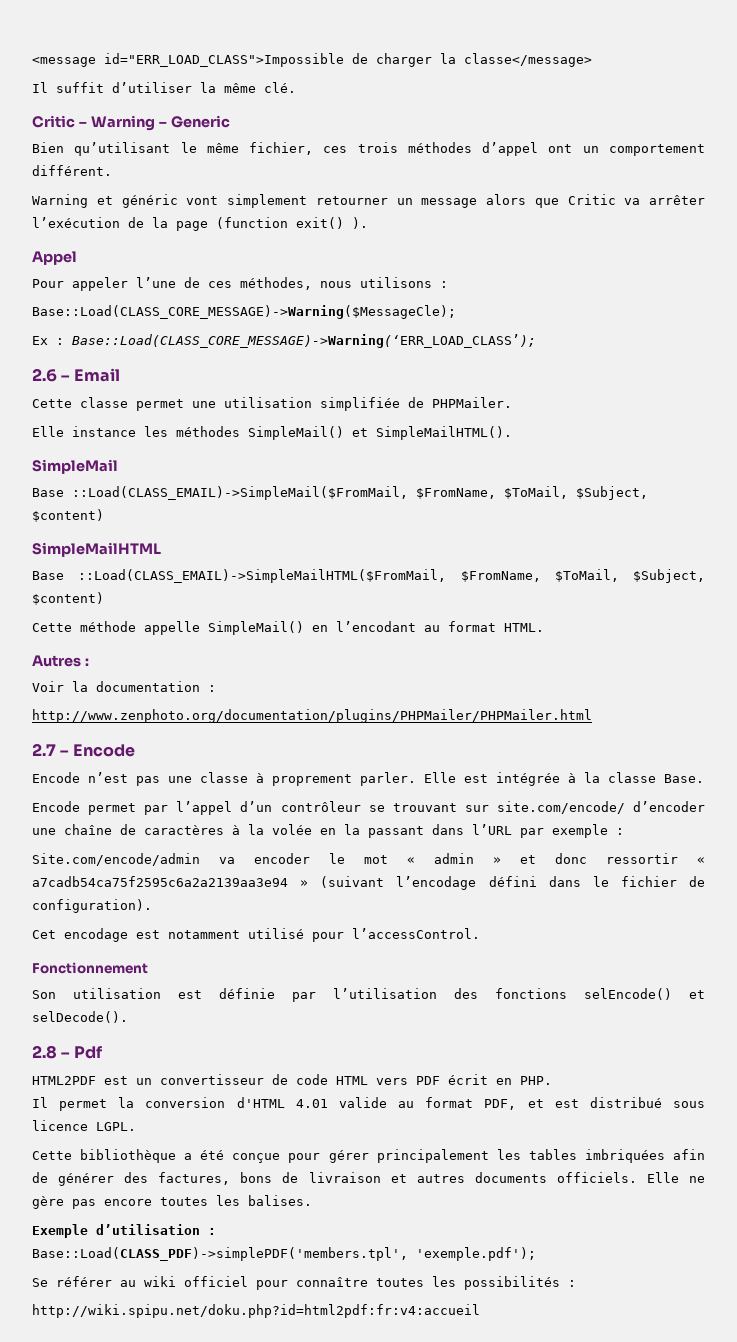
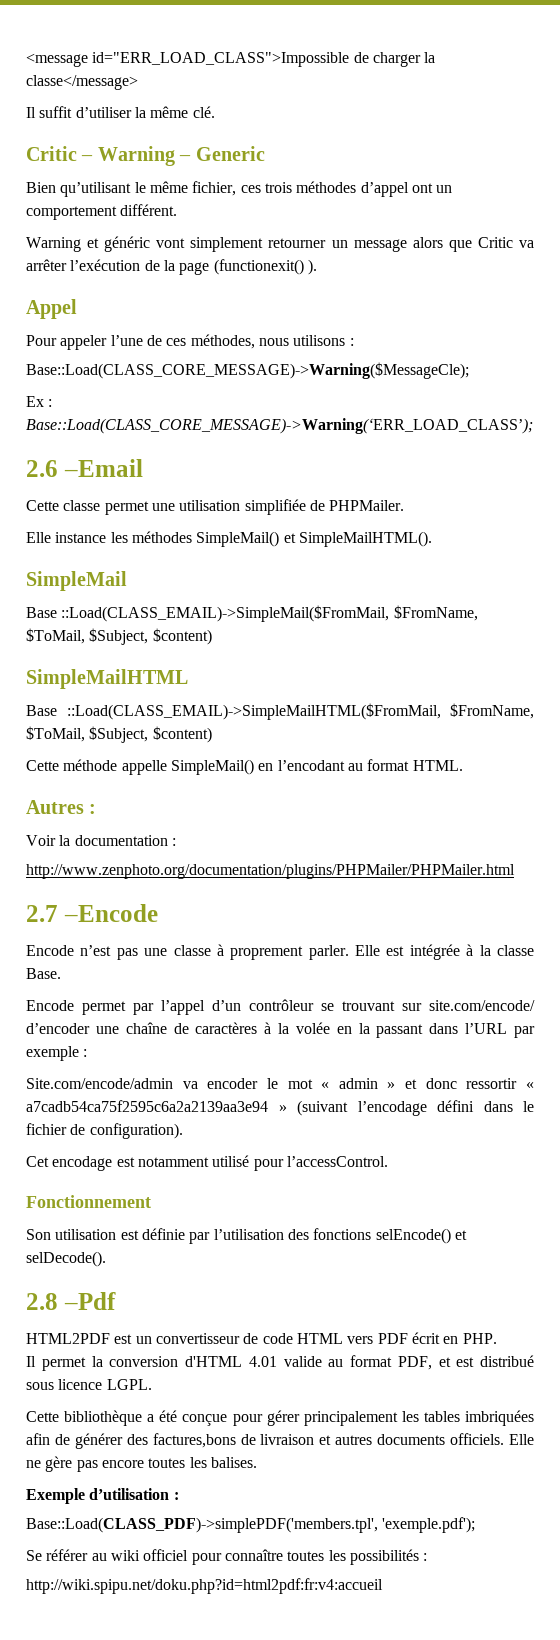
- Warning et généric vont simplement retourner un message alors que Critic va arrêter l’exécution de la page (function exit() ).
+ Warning et généric vont simplement retourner un message alors que Critic va arrêter l’exécution de la page (functionexit() ).
- 2.6 – Email
+ 2.6 –Email
- 2.7 – Encode
+ 2.7 –Encode
- 2.8 – Pdf
+ 2.8 –Pdf
- Cette bibliothèque a été conçue pour gérer principalement les tables imbriquées afin de générer des factures, bons de livraison et autres documents officiels.
+ Cette bibliothèque a été conçue pour gérer principalement les tables imbriquées afin de générer des factures,bons de livraison et autres documents officiels.

